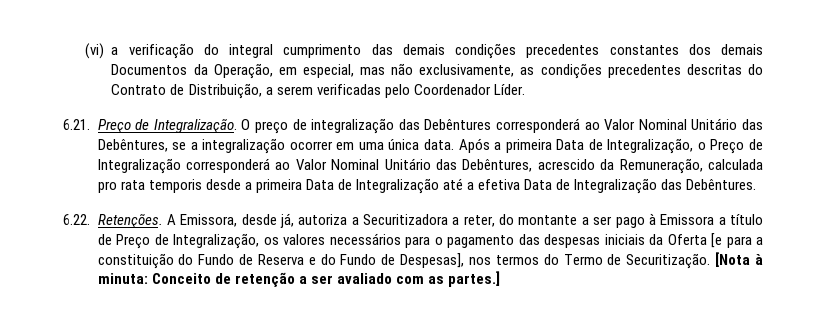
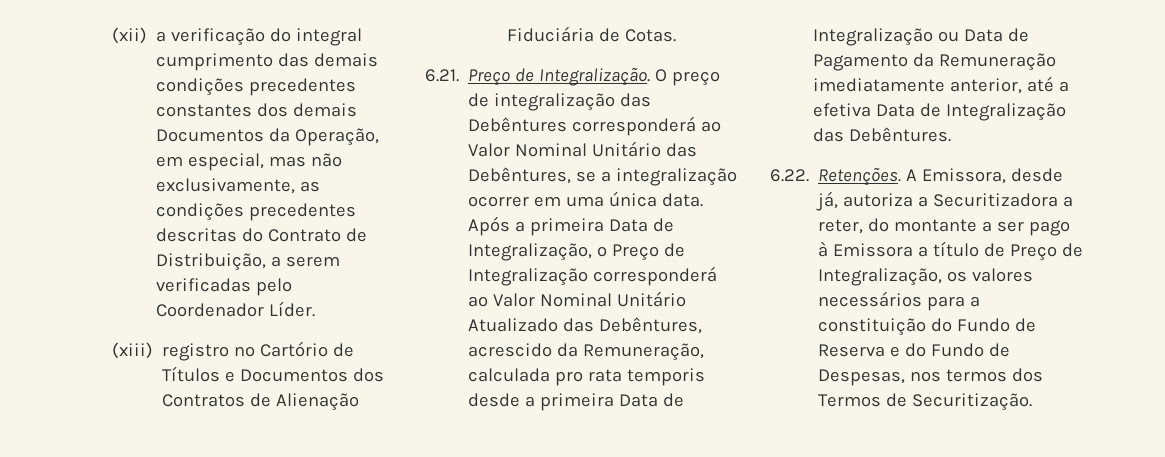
- (vi) a verificação do integral cumprimento das demais condições precedentes constantes dos demais Documentos da Operação, em especial, mas não exclusivamente, as condições precedentes descritas do Contrato de Distribuição, a serem verificadas pelo Coordenador Líder.
+ (xii) a verificação do integral cumprimento das demais condições precedentes constantes dos demais Documentos da Operação, em especial, mas não exclusivamente, as condições precedentes descritas do Contrato de Distribuição, a serem verificadas pelo Coordenador Líder.
+ (xiii) registro no Cartório de Títulos e Documentos dos Contratos de Alienação Fiduciária de Cotas.
- Após a primeira Data de Integralização, o Preço de Integralização corresponderá ao Valor Nominal Unitário das Debêntures, acrescido da Remuneração, calculada pro rata temporis desde a primeira Data de Integralização até a efetiva Data de Integralização das Debêntures.
+ Após a primeira Data de Integralização, o Preço de Integralização corresponderá ao Valor Nominal Unitário Atualizado das Debêntures, acrescido da Remuneração, calculada pro rata temporis desde a primeira Data de Integralização ou Data de Pagamento da Remuneração imediatamente anterior, até a efetiva Data de Integralização das Debêntures.
- A Emissora, desde já, autoriza a Securitizadora a reter, do montante a ser pago à Emissora a título de Preço de Integralização, os valores necessários para o pagamento das despesas iniciais da Oferta [e para a constituição do Fundo de Reserva e do Fundo de Despesas], nos termos do Termo de Securitização. [Nota à minuta: Conceito de retenção a ser avaliado com as partes.]
+ A Emissora, desde já, autoriza a Securitizadora a reter, do montante a ser pago à Emissora a título de Preço de Integralização, os valores necessários para a constituição do Fundo de Reserva e do Fundo de Despesas, nos termos dos Termos de Securitização.

